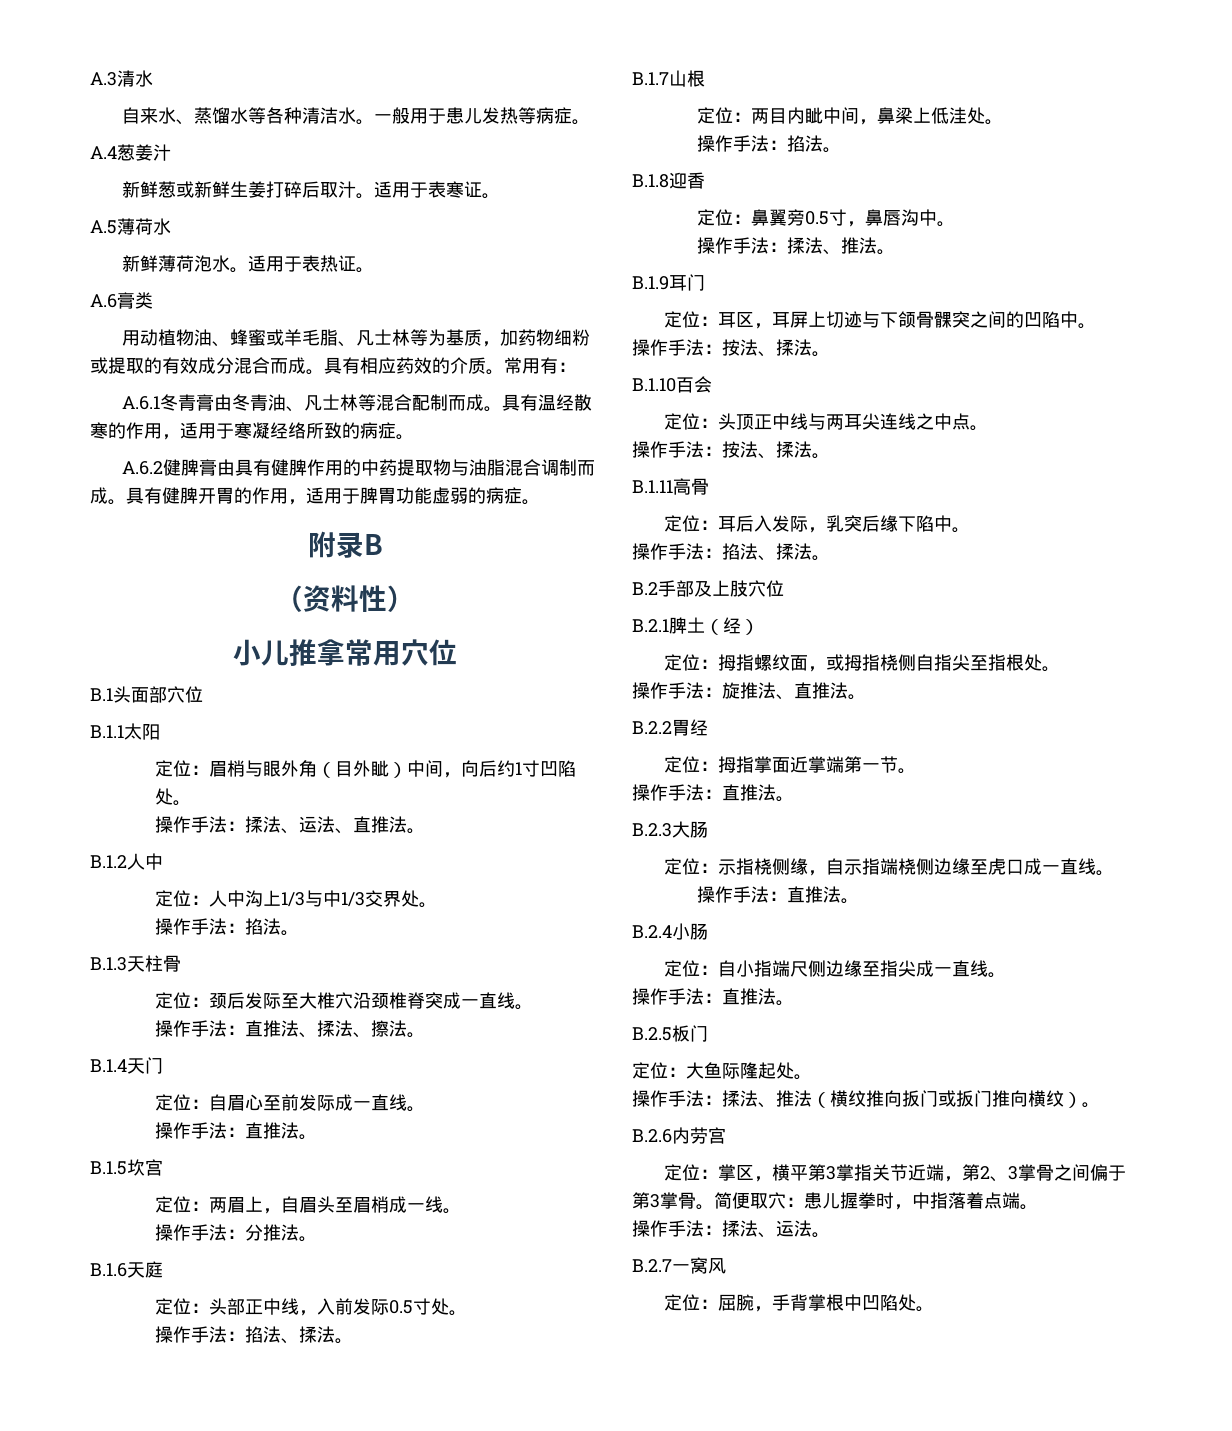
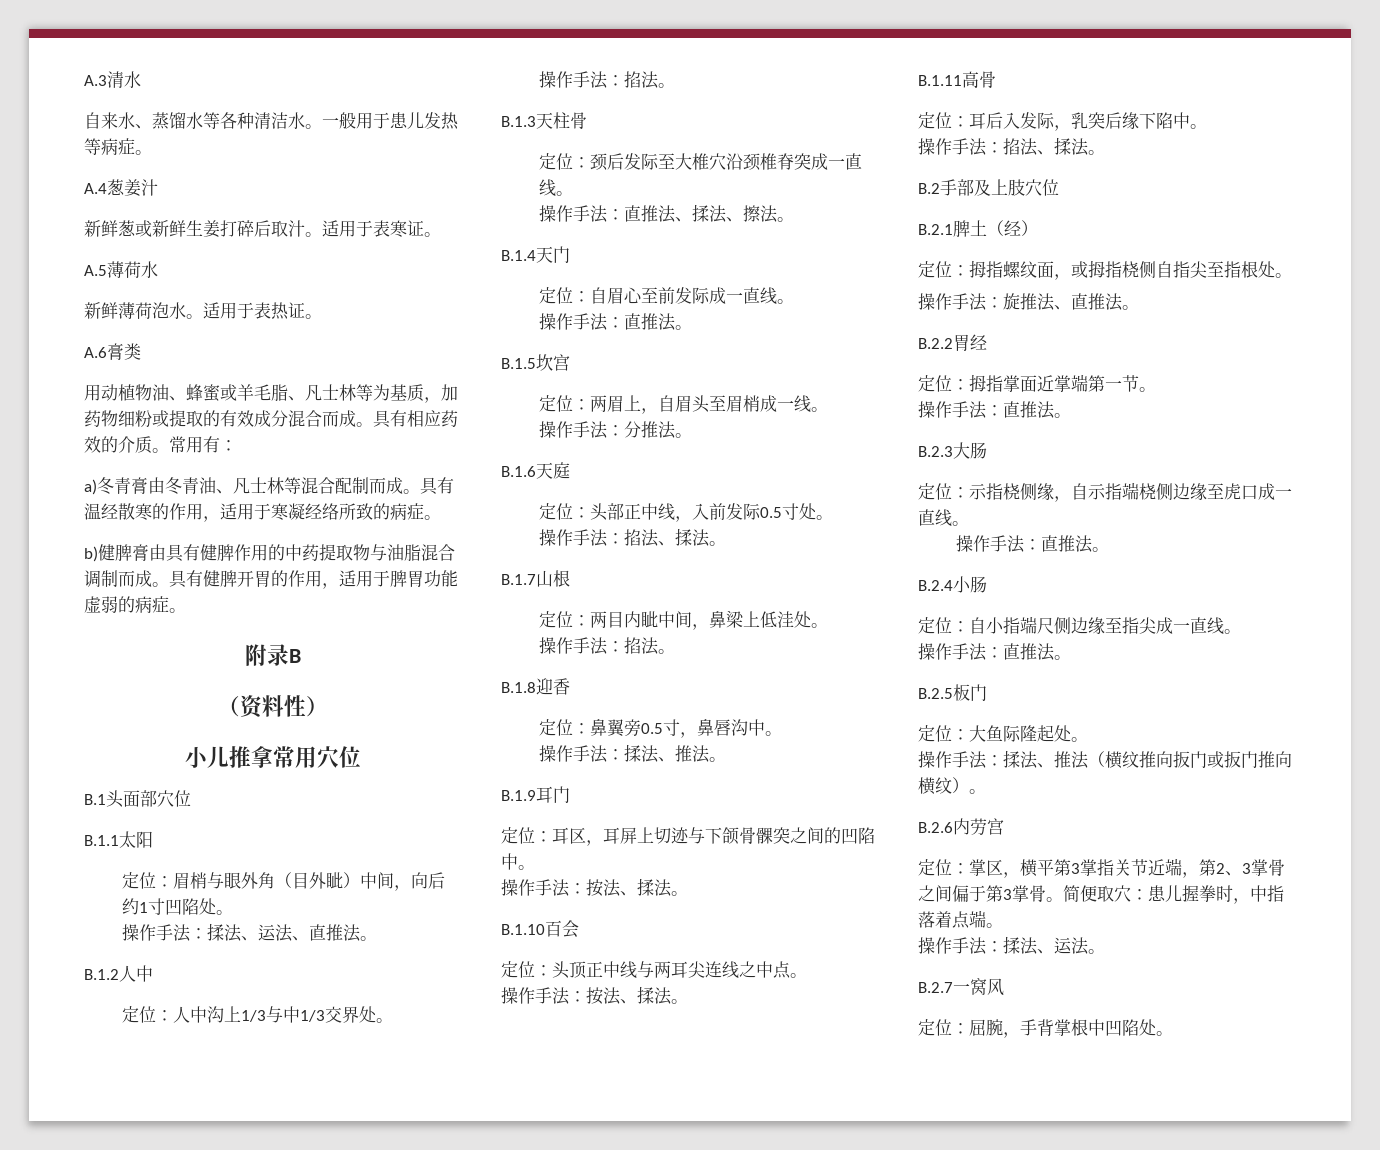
- A.6.1冬青膏由冬青油、凡士林等混合配制而成。
+ a)冬青膏由冬青油、凡士林等混合配制而成。
- A.6.2健脾膏由具有健脾作用的中药提取物与油脂混合调制而成。
+ b)健脾膏由具有健脾作用的中药提取物与油脂混合调制而成。

